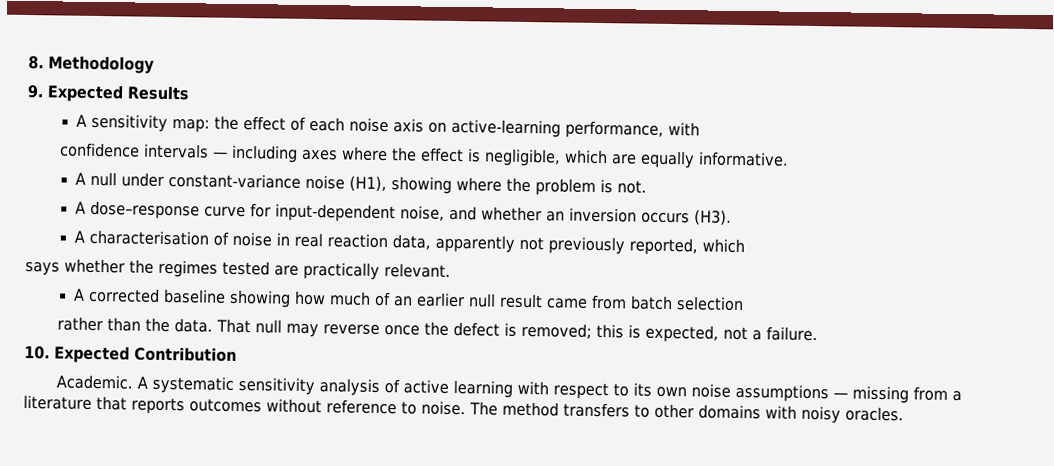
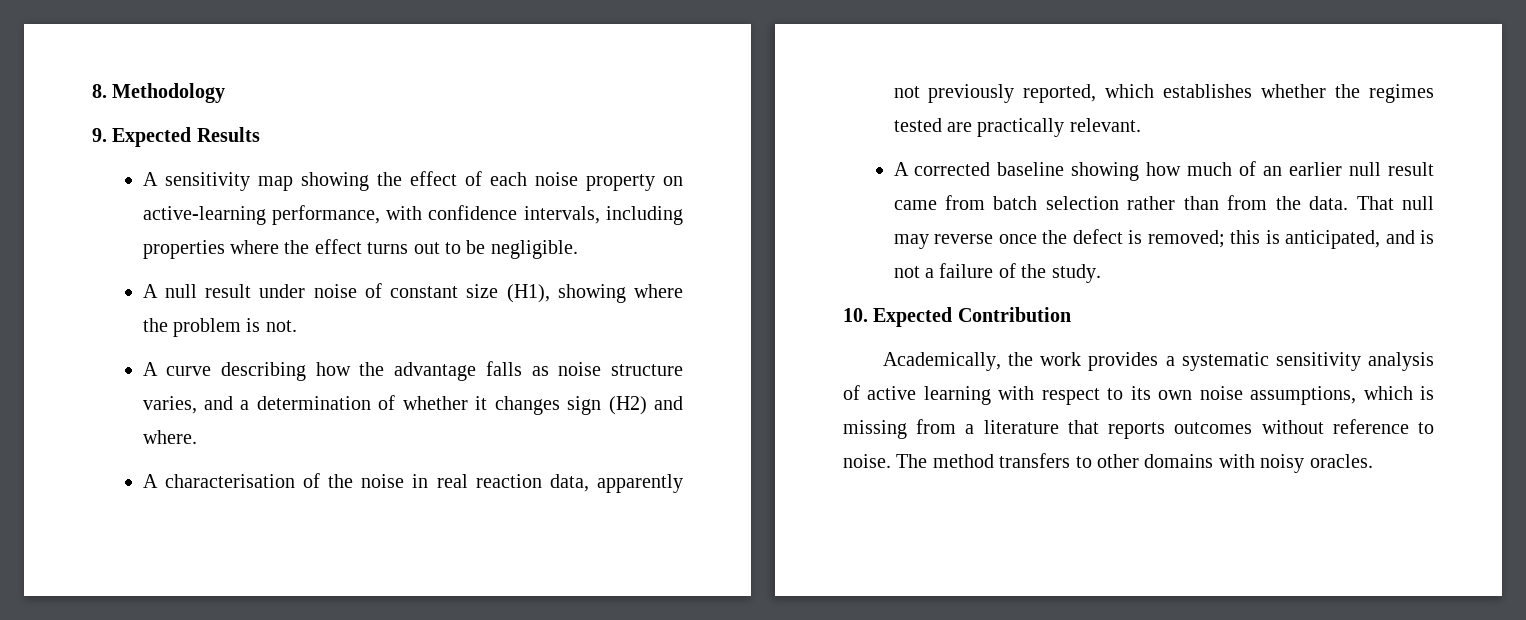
- A sensitivity map: the effect of each noise axis on active-learning performance, with
- confidence intervals — including axes where the effect is negligible, which are equally informative.
- A null under constant-variance noise (H1), showing where the problem is not.
+ A sensitivity map showing the effect of each noise property on active-learning performance, with confidence intervals, including properties where the effect turns out to be negligible.
+ A null result under noise of constant size (H1), showing where the problem is not.
- A dose–response curve for input-dependent noise, and whether an inversion occurs (H3).
+ A curve describing how the advantage falls as noise structure varies, and a determination of whether it changes sign (H2) and where.
- A characterisation of noise in real reaction data, apparently not previously reported, which
- says whether the regimes tested are practically relevant.
+ A characterisation of the noise in real reaction data, apparently not previously reported, which establishes whether the regimes tested are practically relevant.
- A corrected baseline showing how much of an earlier null result came from batch selection
- rather than the data.
+ A corrected baseline showing how much of an earlier null result came from batch selection rather than from the data.
- That null may reverse once the defect is removed; this is expected, not a failure.
+ That null may reverse once the defect is removed; this is anticipated, and is not a failure of the study.
  10. Expected Contribution
- Academic. A systematic sensitivity analysis of active learning with respect to its own noise assumptions — missing from a literature that reports outcomes without reference to noise.
+ Academically, the work provides a systematic sensitivity analysis of active learning with respect to its own noise assumptions, which is missing from a literature that reports outcomes without reference to noise.

